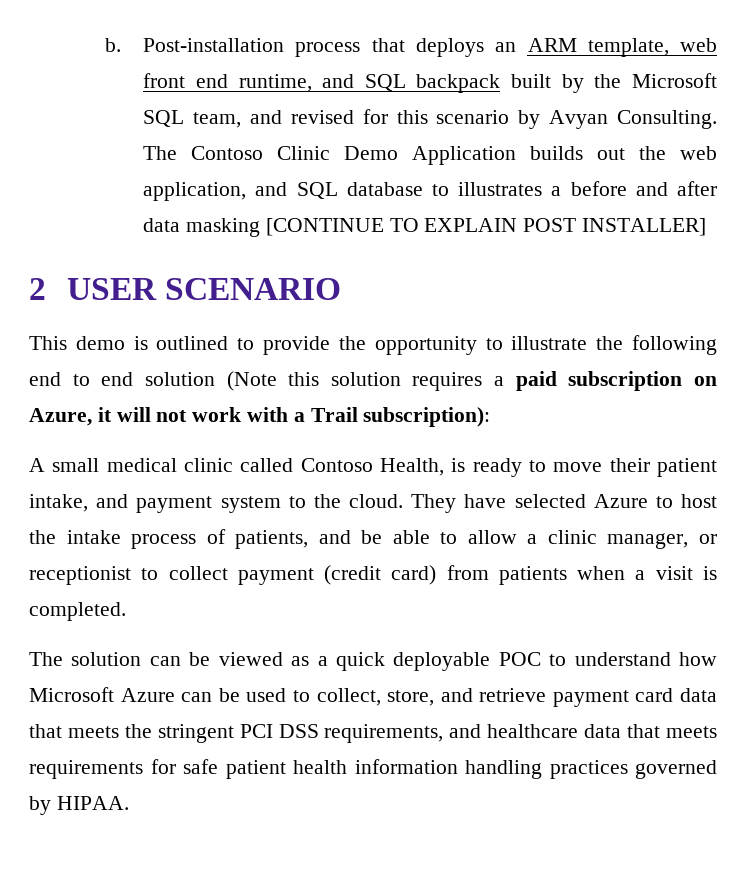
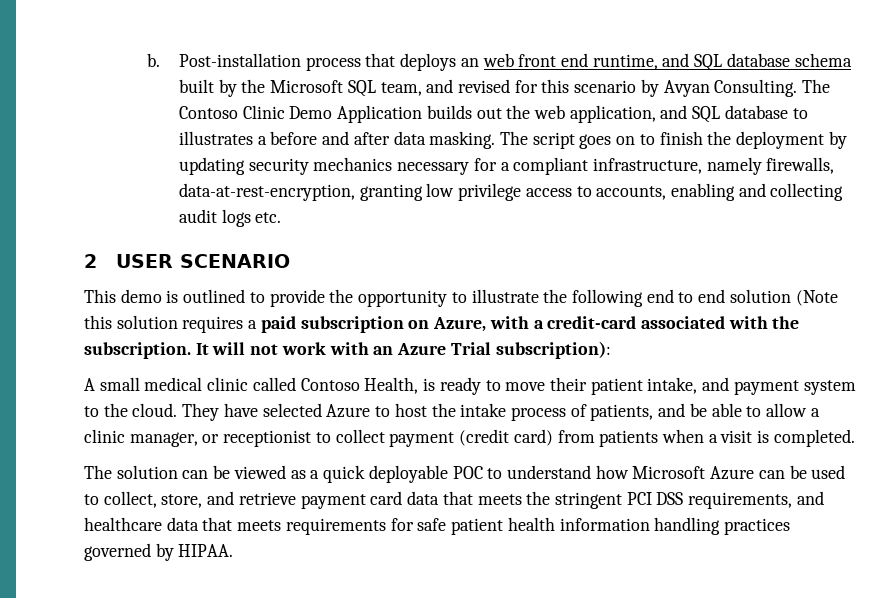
- Post-installation process that deploys an ARM template, web front end runtime, and SQL backpack built by the Microsoft SQL team, and revised for this scenario by Avyan Consulting.
+ Post-installation process that deploys an web front end runtime, and SQL database schema built by the Microsoft SQL team, and revised for this scenario by Avyan Consulting.
- The Contoso Clinic Demo Application builds out the web application, and SQL database to illustrates a before and after data masking [CONTINUE TO EXPLAIN POST INSTALLER]
+ The Contoso Clinic Demo Application builds out the web application, and SQL database to illustrates a before and after data masking. The script goes on to finish the deployment by updating security mechanics necessary for a compliant infrastructure, namely firewalls, data-at-rest-encryption, granting low privilege access to accounts, enabling and collecting audit logs etc.
- This demo is outlined to provide the opportunity to illustrate the following end to end solution (Note this solution requires a paid subscription on Azure, it will not work with a Trail subscription):
+ This demo is outlined to provide the opportunity to illustrate the following end to end solution (Note this solution requires a paid subscription on Azure, with a credit-card associated with the subscription. It will not work with an Azure Trial subscription):

